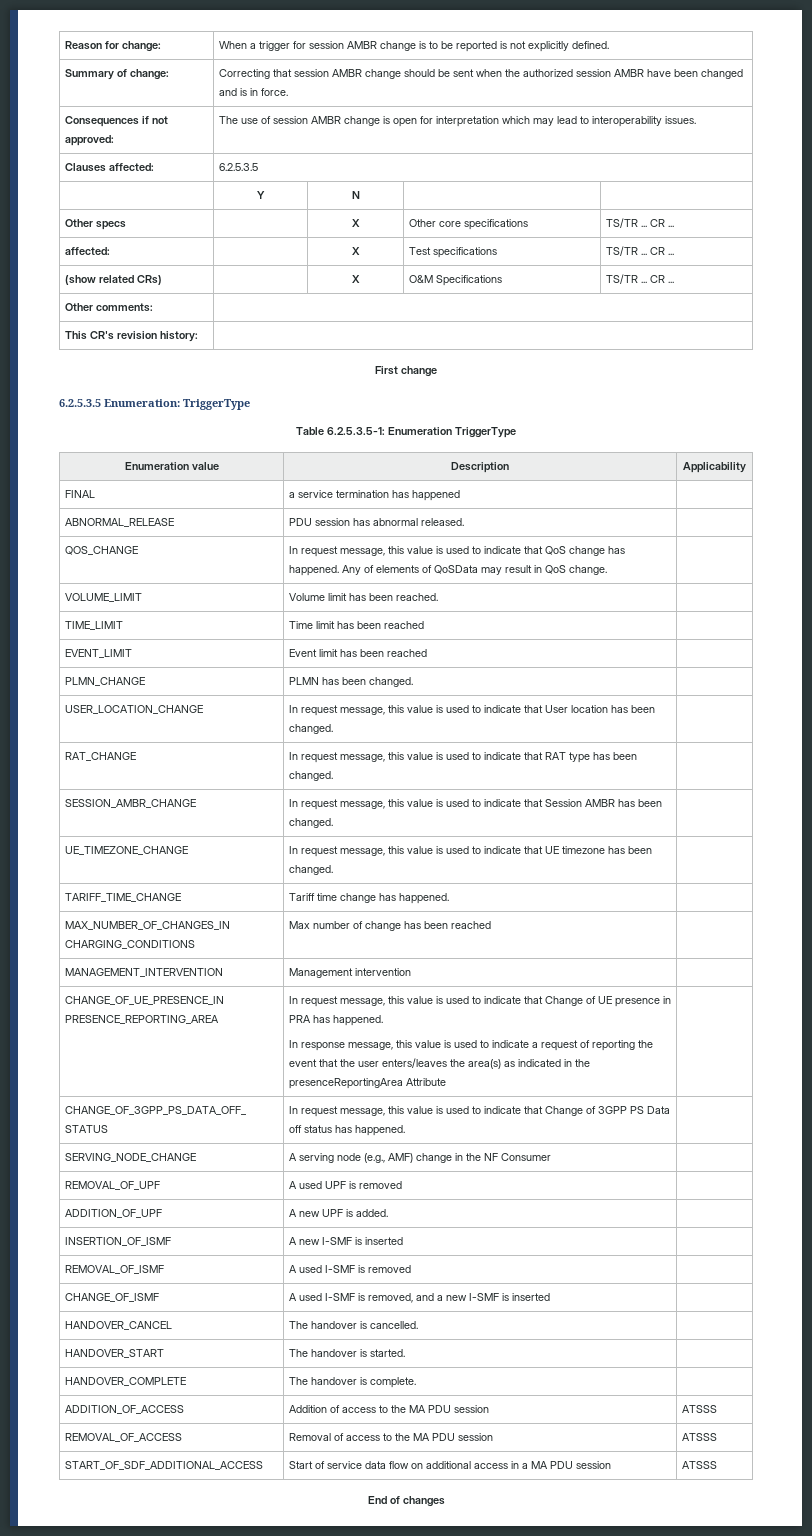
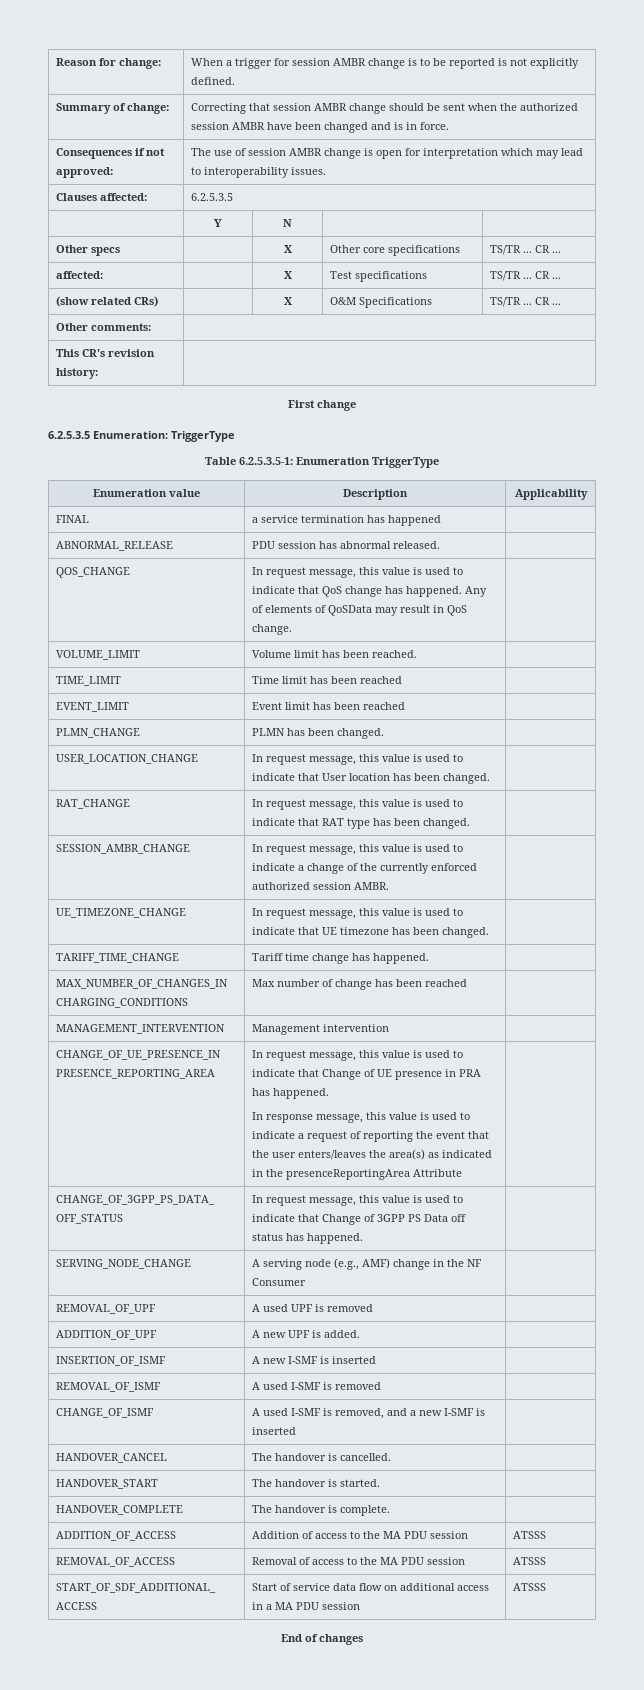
- SESSION_AMBR_CHANGE | In request message, this value is used to indicate that Session AMBR has been changed. |
+ SESSION_AMBR_CHANGE | In request message, this value is used to indicate a change of the currently enforced authorized session AMBR. |

